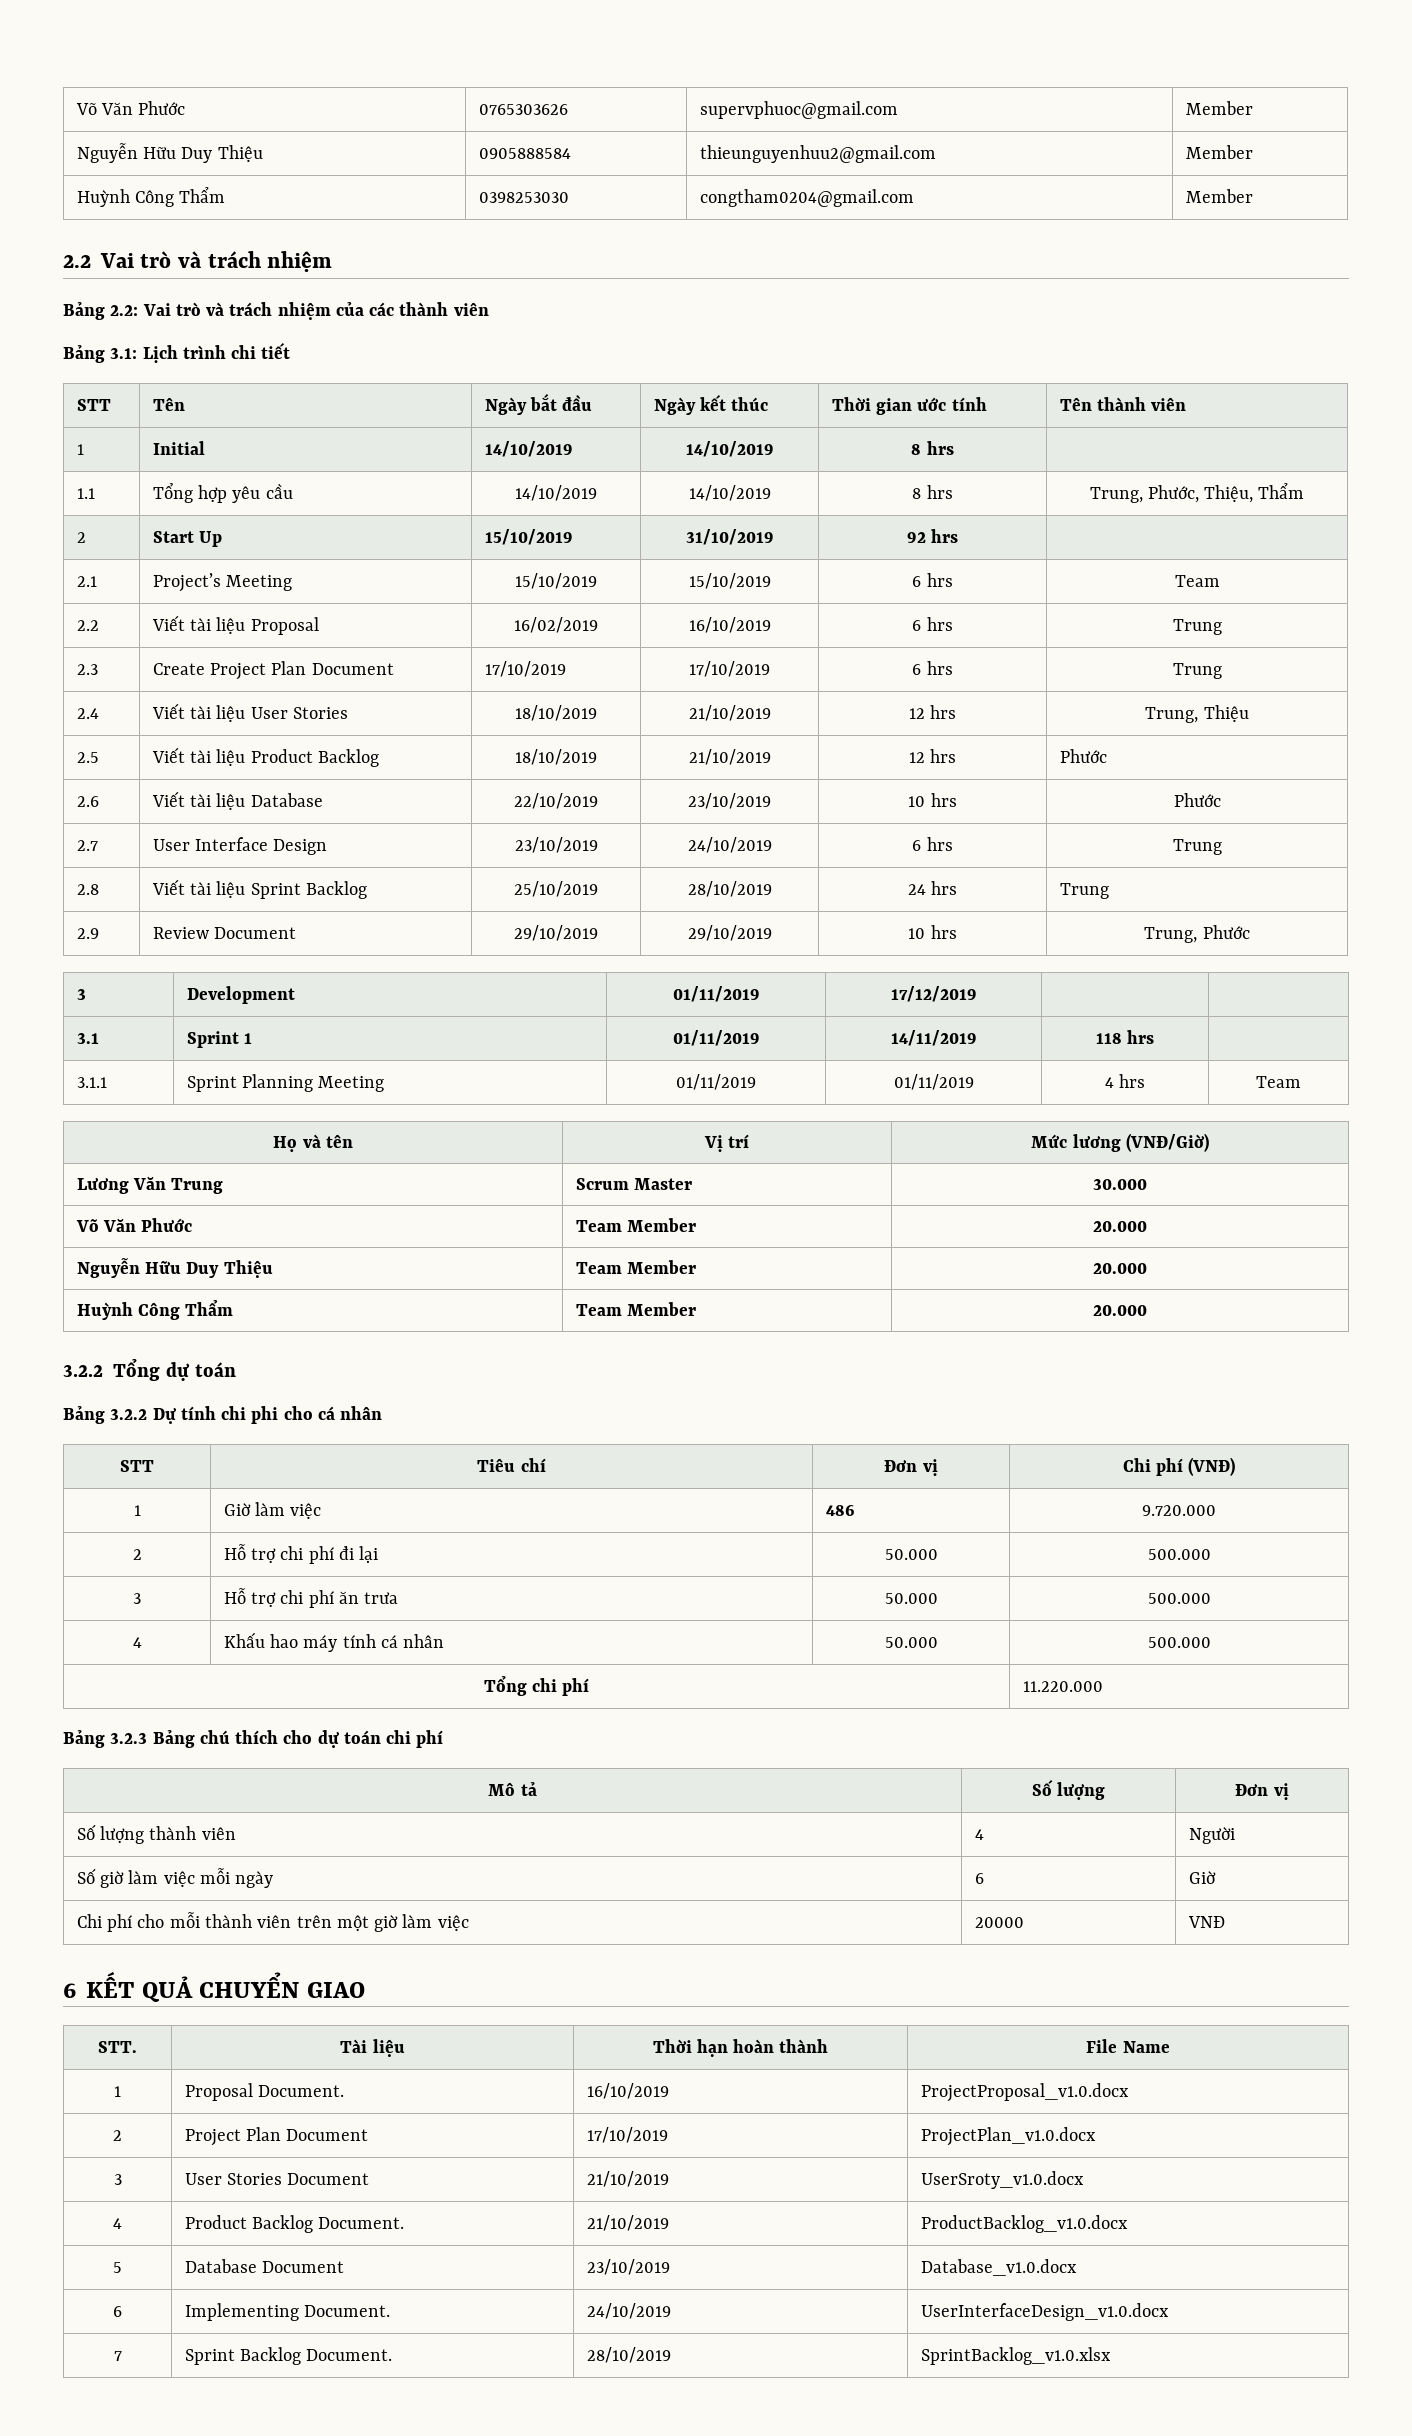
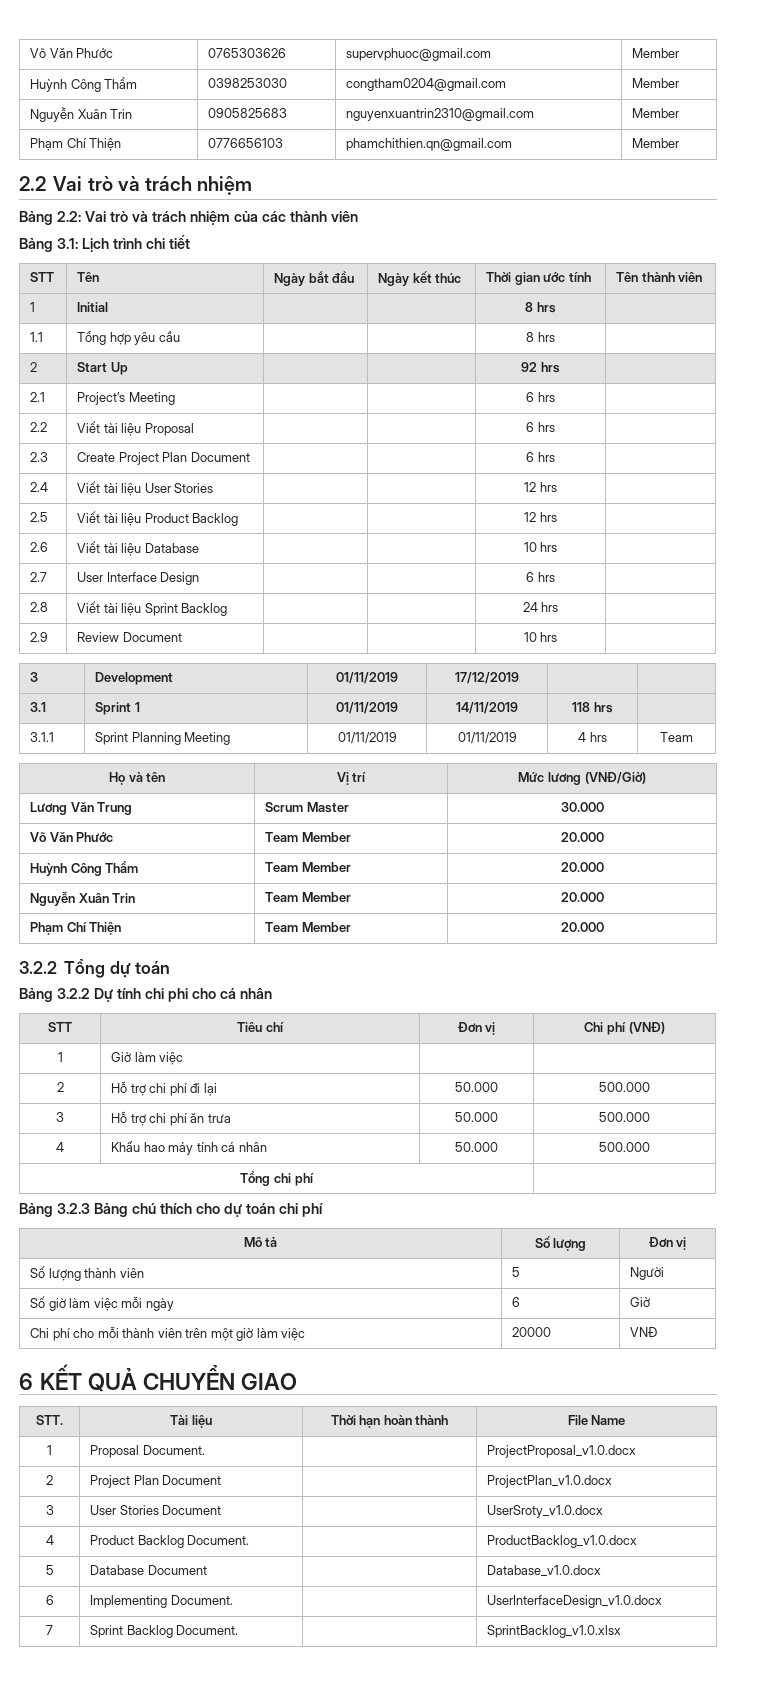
- Nguyễn Hữu Duy Thiệu | 0905888584 | thieunguyenhuu2@gmail.com | Member
+ Nguyễn Xuân Trin | 0905825683 | nguyenxuantrin2310@gmail.com | Member
+ Phạm Chí Thiện | 0776656103 | phamchithien.qn@gmail.com | Member
- 1 | Initial | 14/10/2019 | 14/10/2019 | 8 hrs |
+ 1 | Initial | | | 8 hrs |
- 1.1 | Tổng hợp yêu cầu | 14/10/2019 | 14/10/2019 | 8 hrs | Trung, Phước, Thiệu, Thẩm
+ 1.1 | Tổng hợp yêu cầu | | | 8 hrs |
- 2 | Start Up | 15/10/2019 | 31/10/2019 | 92 hrs |
+ 2 | Start Up | | | 92 hrs |
- 2.1 | Project’s Meeting | 15/10/2019 | 15/10/2019 | 6 hrs | Team
+ 2.1 | Project’s Meeting | | | 6 hrs |
- 2.2 | Viết tài liệu Proposal | 16/02/2019 | 16/10/2019 | 6 hrs | Trung
+ 2.2 | Viết tài liệu Proposal | | | 6 hrs |
- 2.3 | Create Project Plan Document | 17/10/2019 | 17/10/2019 | 6 hrs | Trung
+ 2.3 | Create Project Plan Document | | | 6 hrs |
- 2.4 | Viết tài liệu User Stories | 18/10/2019 | 21/10/2019 | 12 hrs | Trung, Thiệu
+ 2.4 | Viết tài liệu User Stories | | | 12 hrs |
- 2.5 | Viết tài liệu Product Backlog | 18/10/2019 | 21/10/2019 | 12 hrs | Phước
+ 2.5 | Viết tài liệu Product Backlog | | | 12 hrs |
- 2.6 | Viết tài liệu Database | 22/10/2019 | 23/10/2019 | 10 hrs | Phước
+ 2.6 | Viết tài liệu Database | | | 10 hrs |
- 2.7 | User Interface Design | 23/10/2019 | 24/10/2019 | 6 hrs | Trung
+ 2.7 | User Interface Design | | | 6 hrs |
- 2.8 | Viết tài liệu Sprint Backlog | 25/10/2019 | 28/10/2019 | 24 hrs | Trung
+ 2.8 | Viết tài liệu Sprint Backlog | | | 24 hrs |
- 2.9 | Review Document | 29/10/2019 | 29/10/2019 | 10 hrs | Trung, Phước
+ 2.9 | Review Document | | | 10 hrs |
- Nguyễn Hữu Duy Thiệu | Team Member | 20.000
  Huỳnh Công Thẩm | Team Member | 20.000
+ Nguyễn Xuân Trin | Team Member | 20.000
+ Phạm Chí Thiện | Team Member | 20.000
- 1 | Giờ làm việc | 486 | 9.720.000
+ 1 | Giờ làm việc | |
- Tổng chi phí | 11.220.000
+ Tổng chi phí |
- Số lượng thành viên | 4 | Người
+ Số lượng thành viên | 5 | Người
- 1 | Proposal Document. | 16/10/2019 | ProjectProposal_v1.0.docx
+ 1 | Proposal Document. | | ProjectProposal_v1.0.docx
- 2 | Project Plan Document | 17/10/2019 | ProjectPlan_v1.0.docx
+ 2 | Project Plan Document | | ProjectPlan_v1.0.docx
- 3 | User Stories Document | 21/10/2019 | UserSroty_v1.0.docx
+ 3 | User Stories Document | | UserSroty_v1.0.docx
- 4 | Product Backlog Document. | 21/10/2019 | ProductBacklog_v1.0.docx
+ 4 | Product Backlog Document. | | ProductBacklog_v1.0.docx
- 5 | Database Document | 23/10/2019 | Database_v1.0.docx
+ 5 | Database Document | | Database_v1.0.docx
- 6 | Implementing Document. | 24/10/2019 | UserInterfaceDesign_v1.0.docx
+ 6 | Implementing Document. | | UserInterfaceDesign_v1.0.docx
- 7 | Sprint Backlog Document. | 28/10/2019 | SprintBacklog_v1.0.xlsx
+ 7 | Sprint Backlog Document. | | SprintBacklog_v1.0.xlsx

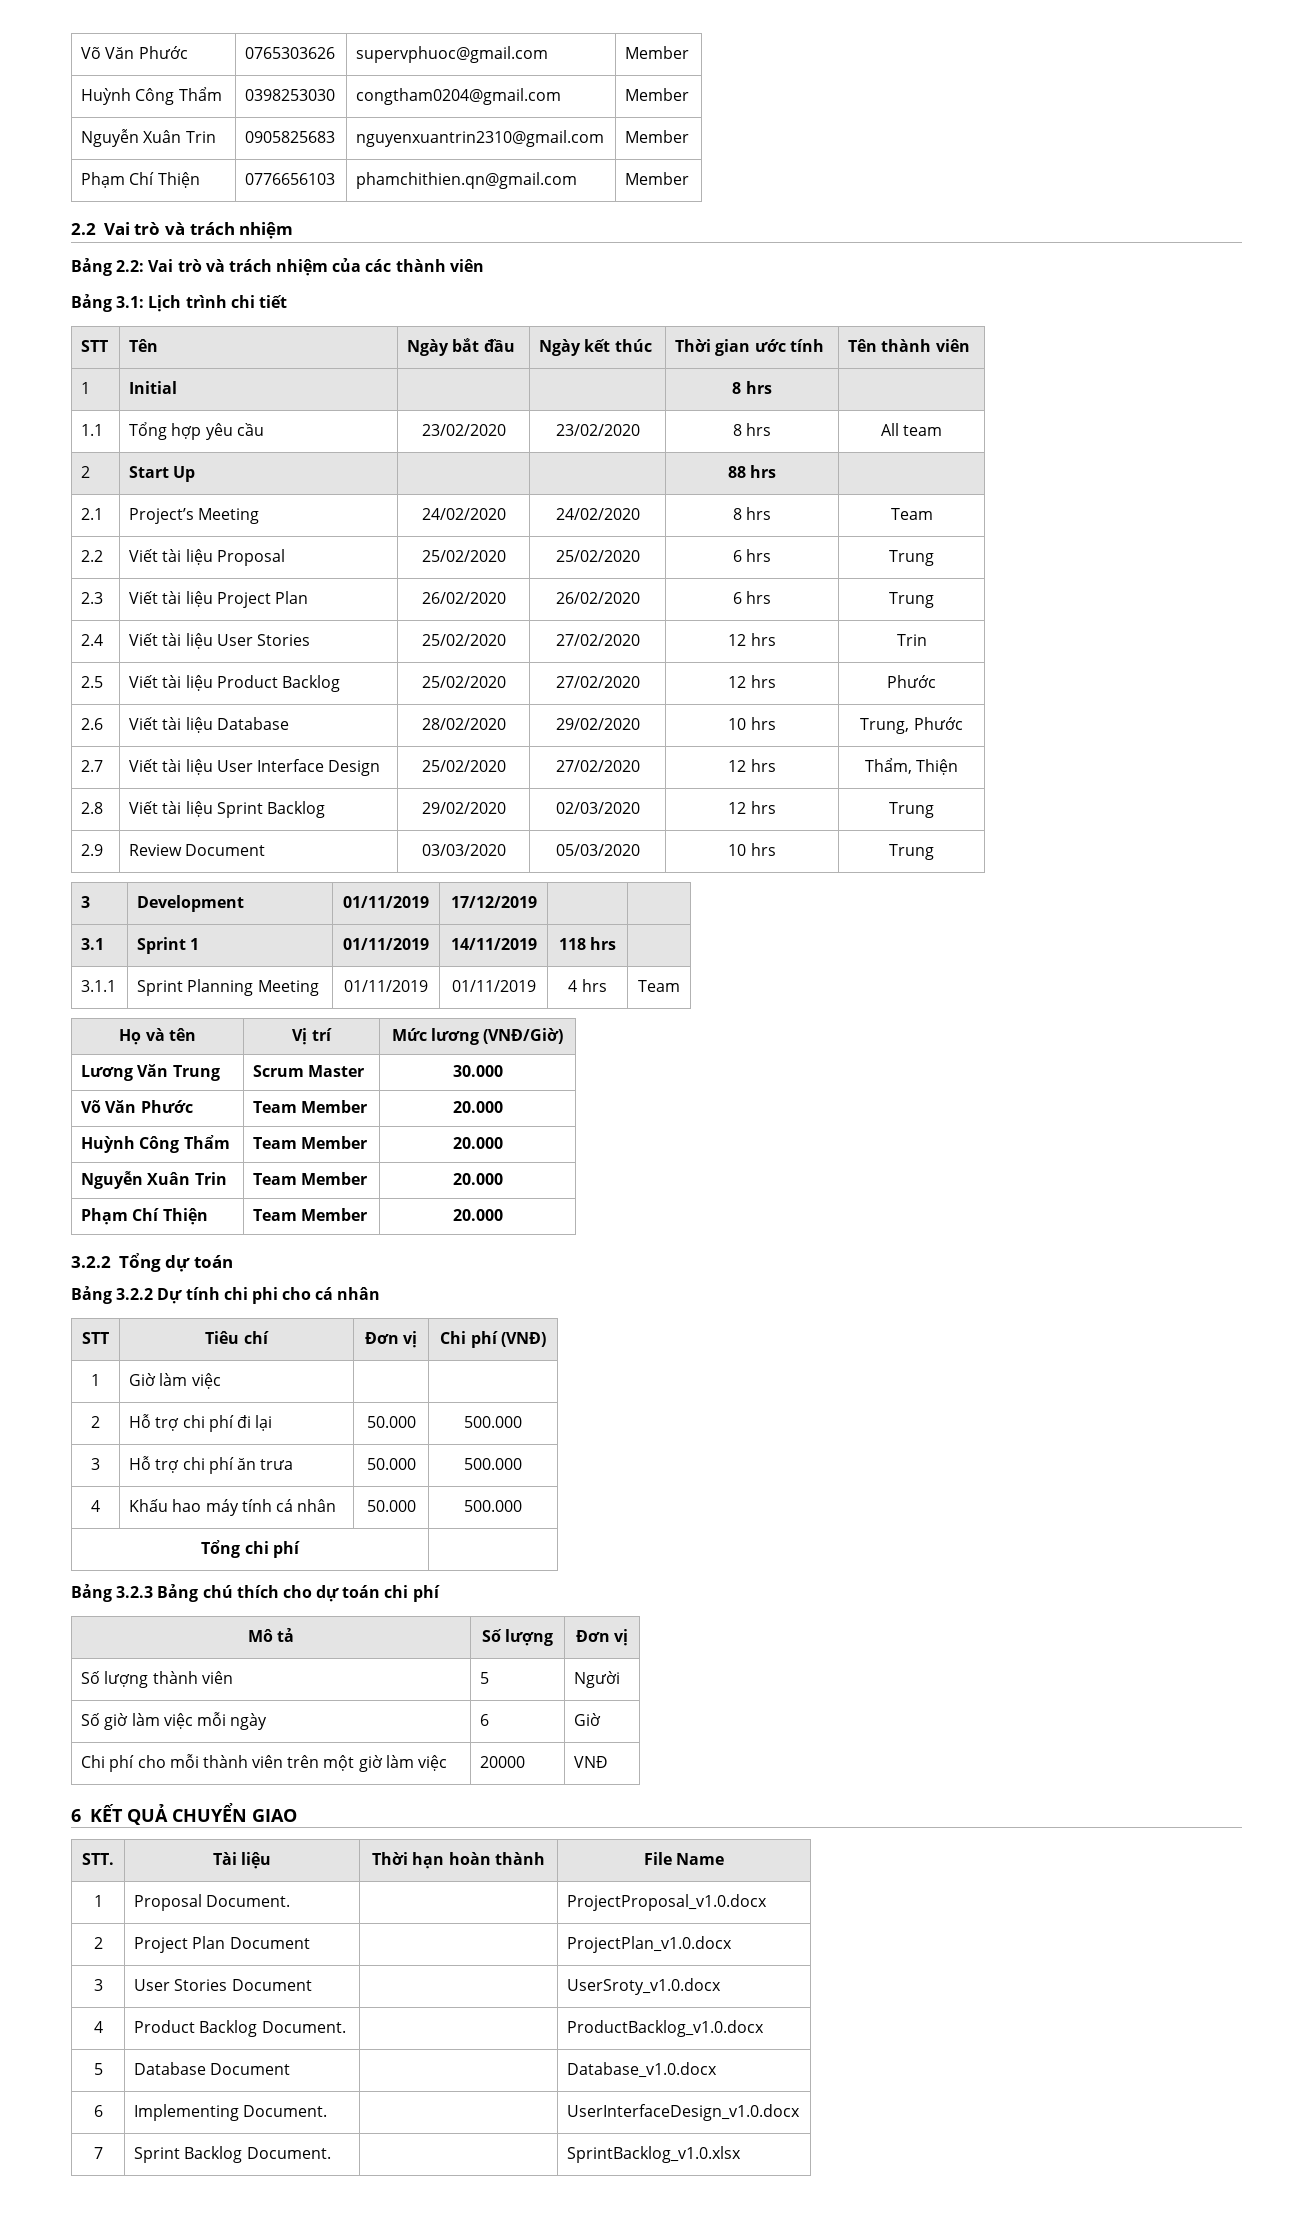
- 1.1 | Tổng hợp yêu cầu | | | 8 hrs |
+ 1.1 | Tổng hợp yêu cầu | 23/02/2020 | 23/02/2020 | 8 hrs | All team
- 2 | Start Up | | | 92 hrs |
+ 2 | Start Up | | | 88 hrs |
- 2.1 | Project’s Meeting | | | 6 hrs |
+ 2.1 | Project’s Meeting | 24/02/2020 | 24/02/2020 | 8 hrs | Team
- 2.2 | Viết tài liệu Proposal | | | 6 hrs |
+ 2.2 | Viết tài liệu Proposal | 25/02/2020 | 25/02/2020 | 6 hrs | Trung
- 2.3 | Create Project Plan Document | | | 6 hrs |
+ 2.3 | Viết tài liệu Project Plan | 26/02/2020 | 26/02/2020 | 6 hrs | Trung
- 2.4 | Viết tài liệu User Stories | | | 12 hrs |
+ 2.4 | Viết tài liệu User Stories | 25/02/2020 | 27/02/2020 | 12 hrs | Trin
- 2.5 | Viết tài liệu Product Backlog | | | 12 hrs |
+ 2.5 | Viết tài liệu Product Backlog | 25/02/2020 | 27/02/2020 | 12 hrs | Phước
- 2.6 | Viết tài liệu Database | | | 10 hrs |
+ 2.6 | Viết tài liệu Database | 28/02/2020 | 29/02/2020 | 10 hrs | Trung, Phước
- 2.7 | User Interface Design | | | 6 hrs |
+ 2.7 | Viết tài liệu User Interface Design | 25/02/2020 | 27/02/2020 | 12 hrs | Thẩm, Thiện
- 2.8 | Viết tài liệu Sprint Backlog | | | 24 hrs |
+ 2.8 | Viết tài liệu Sprint Backlog | 29/02/2020 | 02/03/2020 | 12 hrs | Trung
- 2.9 | Review Document | | | 10 hrs |
+ 2.9 | Review Document | 03/03/2020 | 05/03/2020 | 10 hrs | Trung

